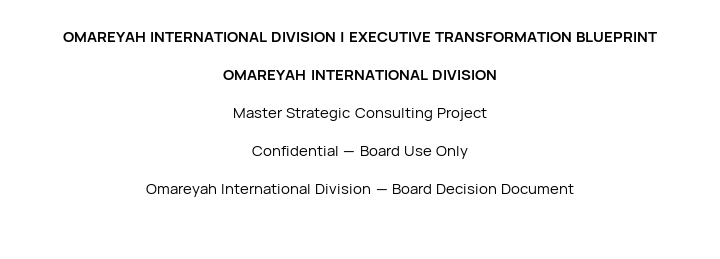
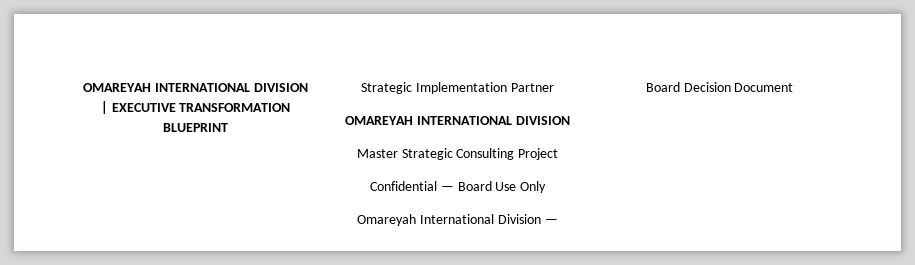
+ Strategic Implementation Partner

